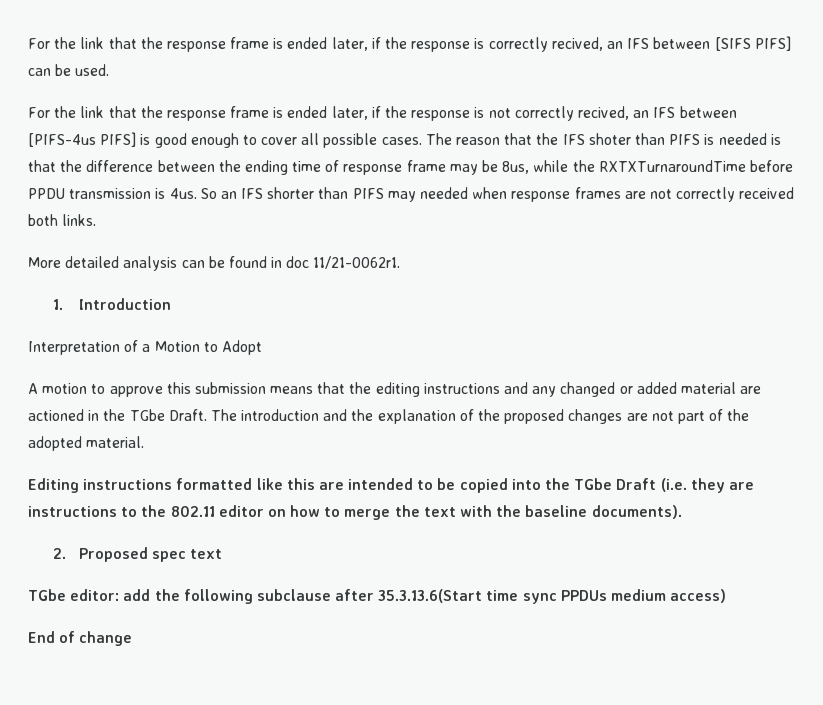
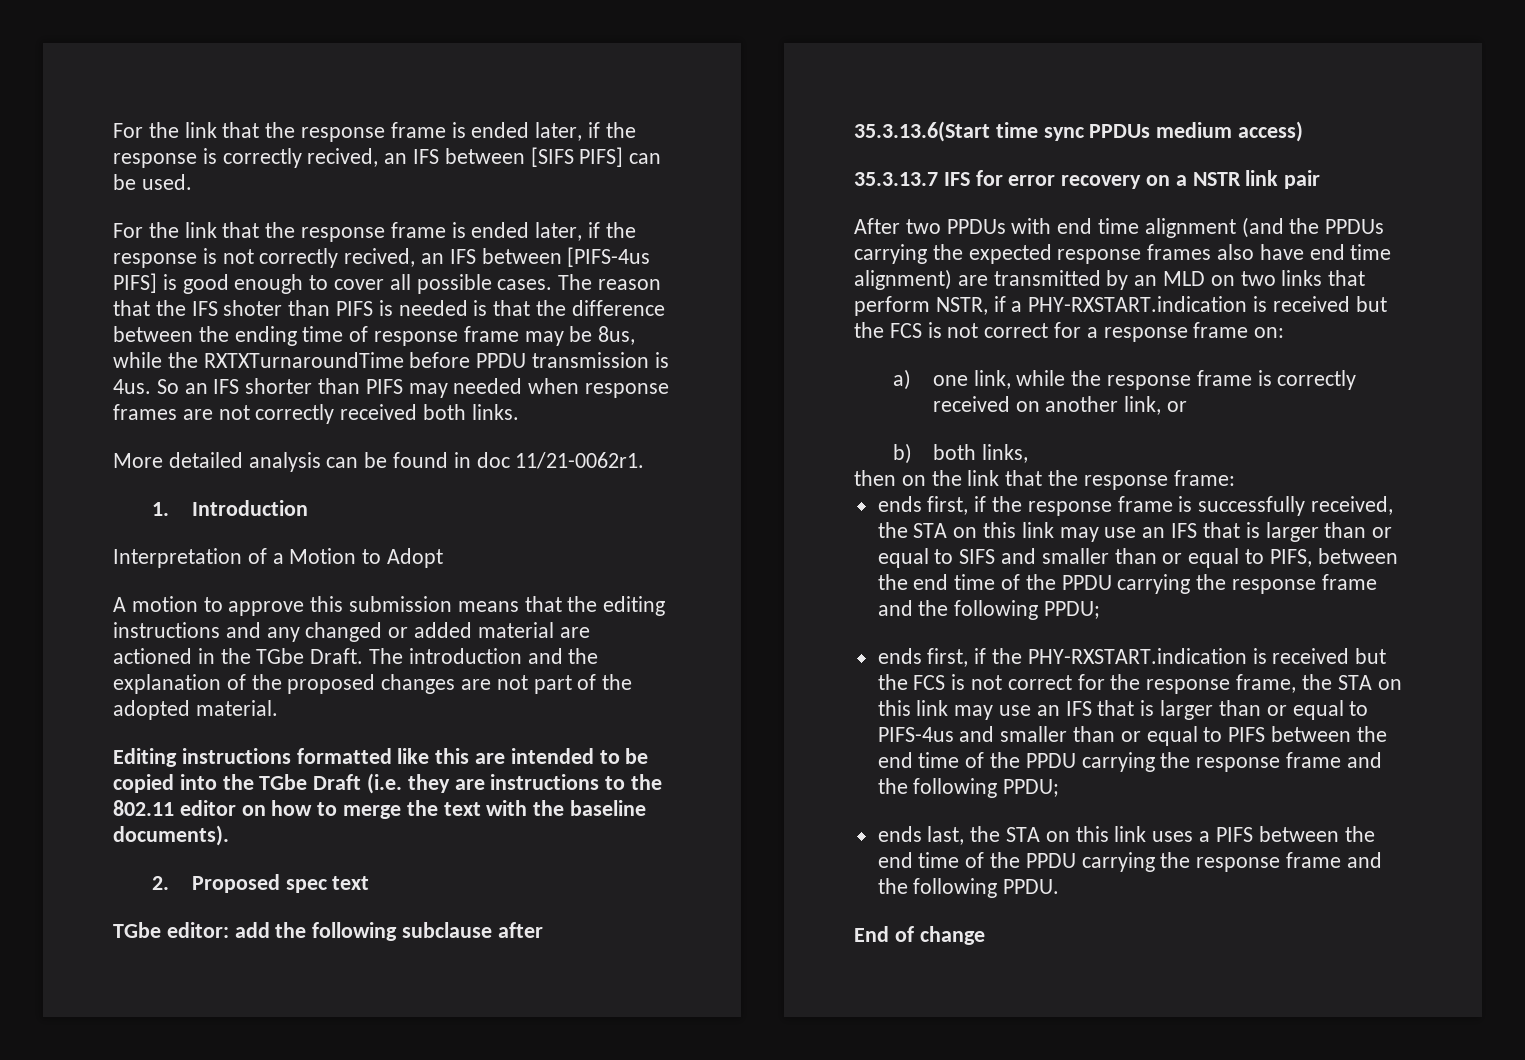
+ 35.3.13.7 IFS for error recovery on a NSTR link pair
+ After two PPDUs with end time alignment (and the PPDUs carrying the expected response frames also have end time alignment) are transmitted by an MLD on two links that perform NSTR, if a PHY-RXSTART.indication is received but the FCS is not correct for a response frame on:
+ a) one link, while the response frame is correctly received on another link, or
+ b) both links,
+ then on the link that the response frame:
+ ends first, if the response frame is successfully received, the STA on this link may use an IFS that is larger than or equal to SIFS and smaller than or equal to PIFS, between the end time of the PPDU carrying the response frame and the following PPDU;
+ ends first, if the PHY-RXSTART.indication is received but the FCS is not correct for the response frame, the STA on this link may use an IFS that is larger than or equal to PIFS-4us and smaller than or equal to PIFS between the end time of the PPDU carrying the response frame and the following PPDU;
+ ends last, the STA on this link uses a PIFS between the end time of the PPDU carrying the response frame and the following PPDU.

